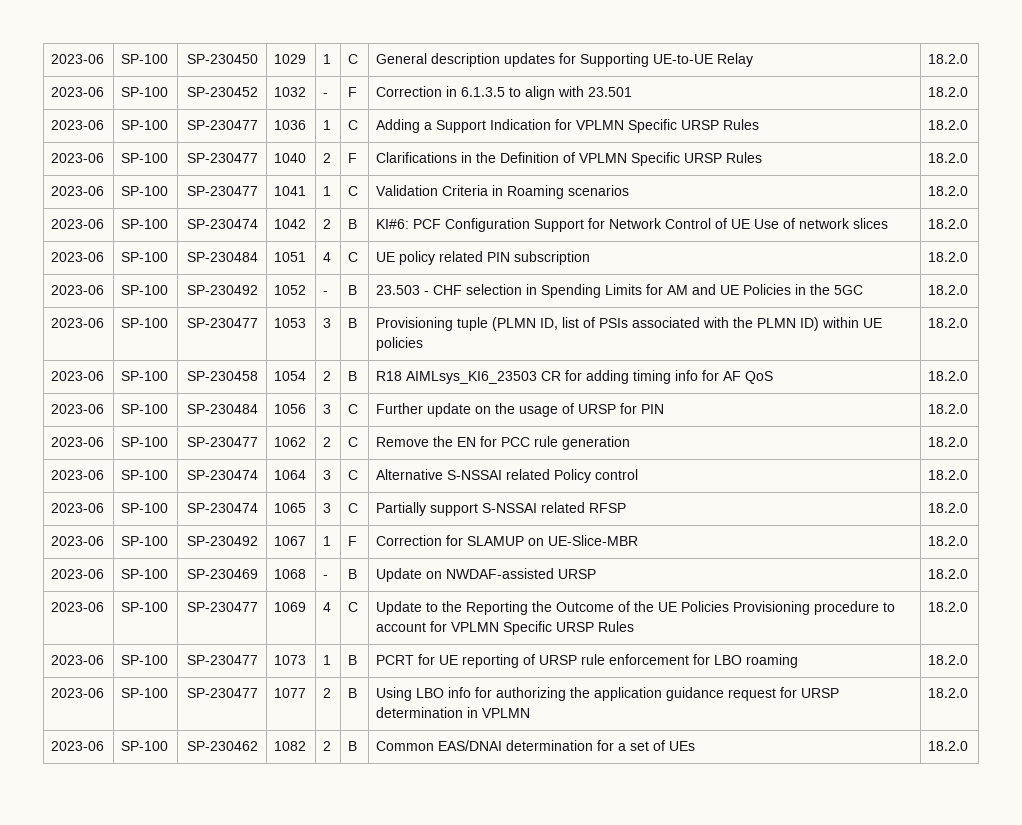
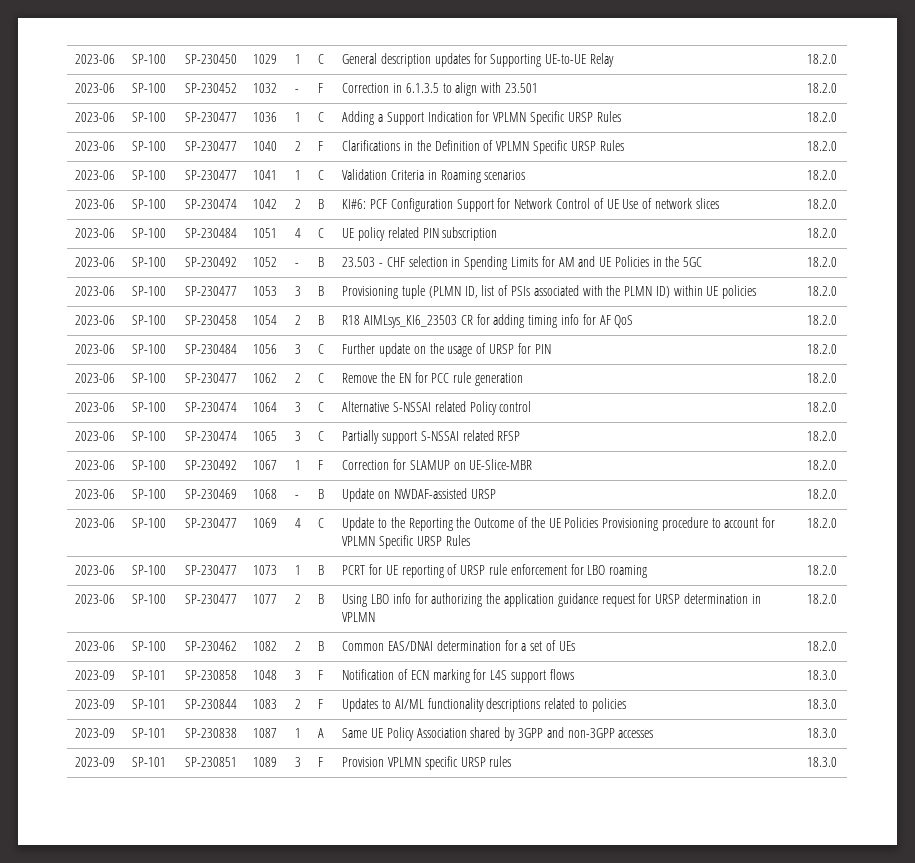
+ 2023-09 | SP-101 | SP-230858 | 1048 | 3 | F | Notification of ECN marking for L4S support flows | 18.3.0
+ 2023-09 | SP-101 | SP-230844 | 1083 | 2 | F | Updates to AI/ML functionality descriptions related to policies | 18.3.0
+ 2023-09 | SP-101 | SP-230838 | 1087 | 1 | A | Same UE Policy Association shared by 3GPP and non-3GPP accesses | 18.3.0
+ 2023-09 | SP-101 | SP-230851 | 1089 | 3 | F | Provision VPLMN specific URSP rules | 18.3.0

